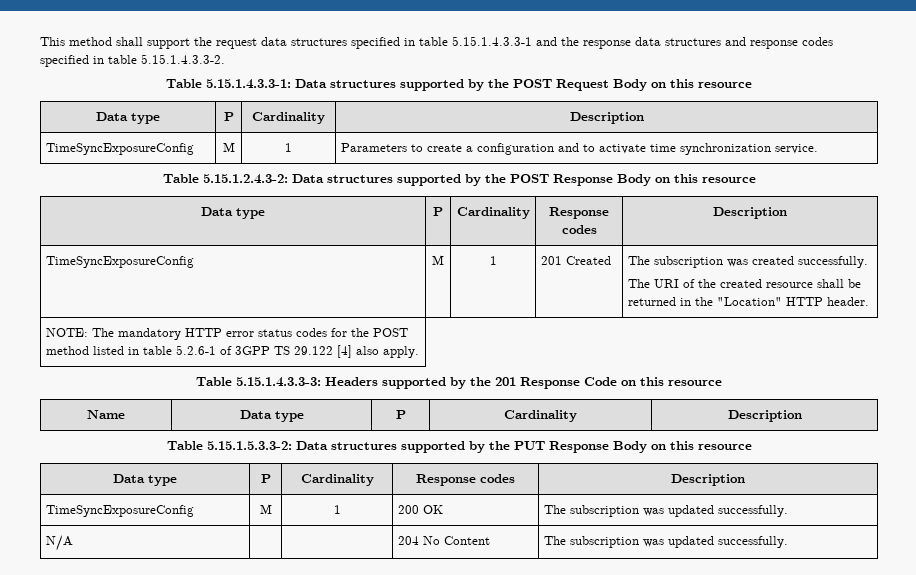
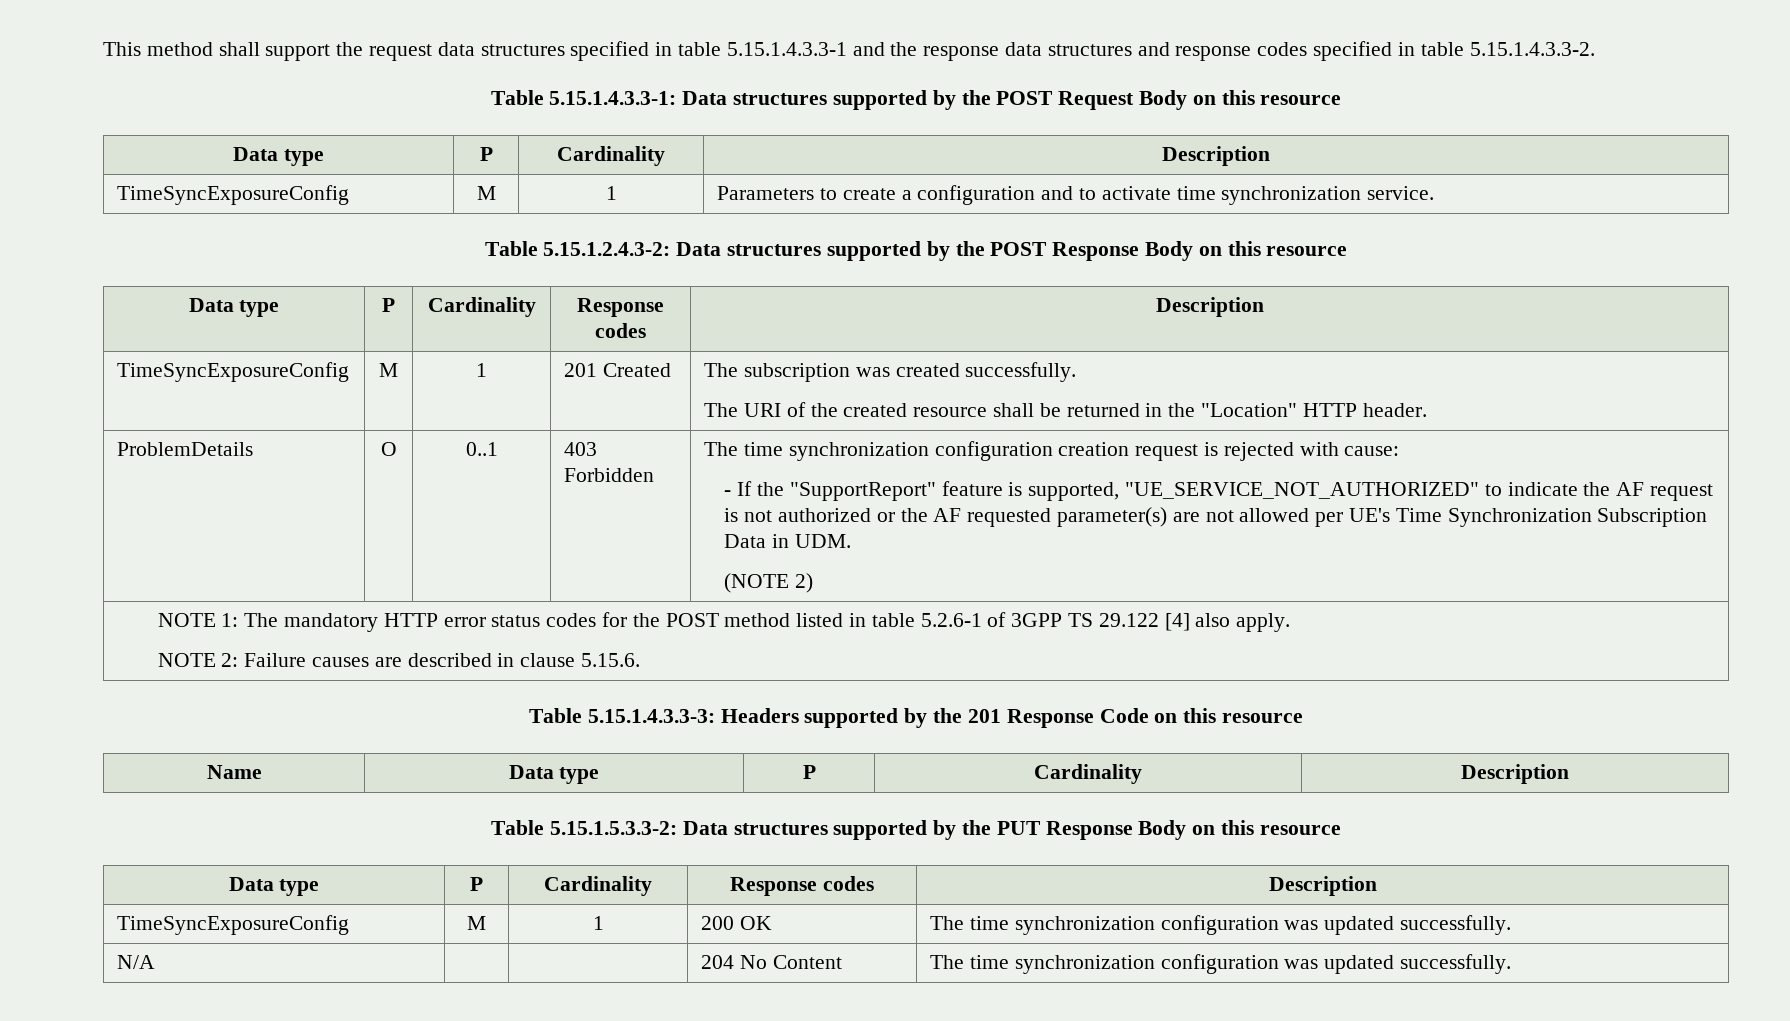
- NOTE: The mandatory HTTP error status codes for the POST method listed in table 5.2.6-1 of 3GPP TS 29.122 [4] also apply.
+ ProblemDetails | O | 0..1 | 403 Forbidden | The time synchronization configuration creation request is rejected with cause:
+ - If the "SupportReport" feature is supported, "UE_SERVICE_NOT_AUTHORIZED" to indicate the AF request is not authorized or the AF requested parameter(s) are not allowed per UE's Time Synchronization Subscription Data in UDM.
+ (NOTE 2)
+ NOTE 1: The mandatory HTTP error status codes for the POST method listed in table 5.2.6-1 of 3GPP TS 29.122 [4] also apply.
+ NOTE 2: Failure causes are described in clause 5.15.6.
- TimeSyncExposureConfig | M | 1 | 200 OK | The subscription was updated successfully.
+ TimeSyncExposureConfig | M | 1 | 200 OK | The time synchronization configuration was updated successfully.
- N/A | | | 204 No Content | The subscription was updated successfully.
+ N/A | | | 204 No Content | The time synchronization configuration was updated successfully.

